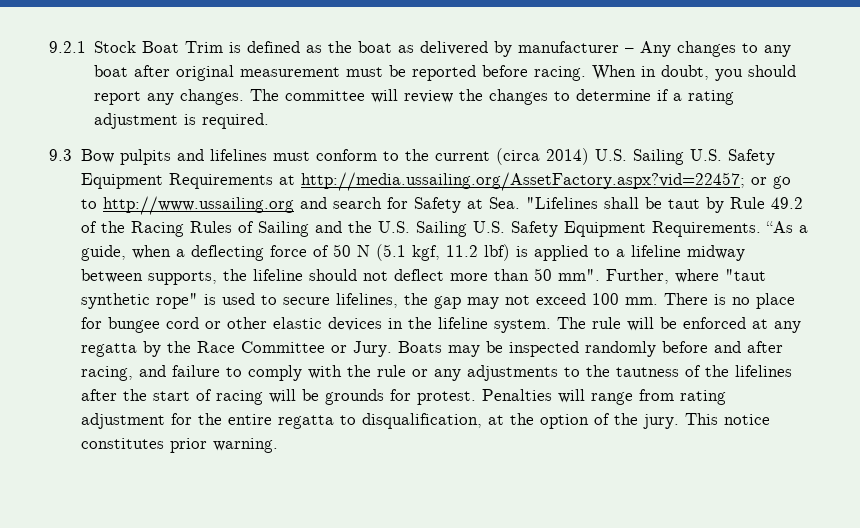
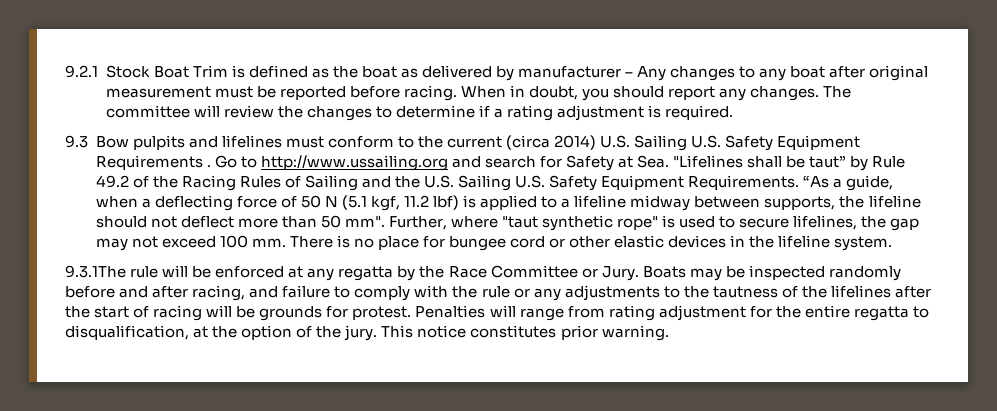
- 9.3 Bow pulpits and lifelines must conform to the current (circa 2014) U.S. Sailing U.S. Safety Equipment Requirements at http://media.ussailing.org/AssetFactory.aspx?vid=22457; or go to http://www.ussailing.org and search for Safety at Sea. "Lifelines shall be taut by Rule 49.2 of the Racing Rules of Sailing and the U.S. Sailing U.S. Safety Equipment Requirements.
+ 9.3 Bow pulpits and lifelines must conform to the current (circa 2014) U.S. Sailing U.S. Safety Equipment Requirements . Go to http://www.ussailing.org and search for Safety at Sea. "Lifelines shall be taut” by Rule 49.2 of the Racing Rules of Sailing and the U.S. Sailing U.S. Safety Equipment Requirements.
- There is no place for bungee cord or other elastic devices in the lifeline system. The rule will be enforced at any regatta by the Race Committee or Jury.
+ There is no place for bungee cord or other elastic devices in the lifeline system.
+ 9.3.1The rule will be enforced at any regatta by the Race Committee or Jury.

